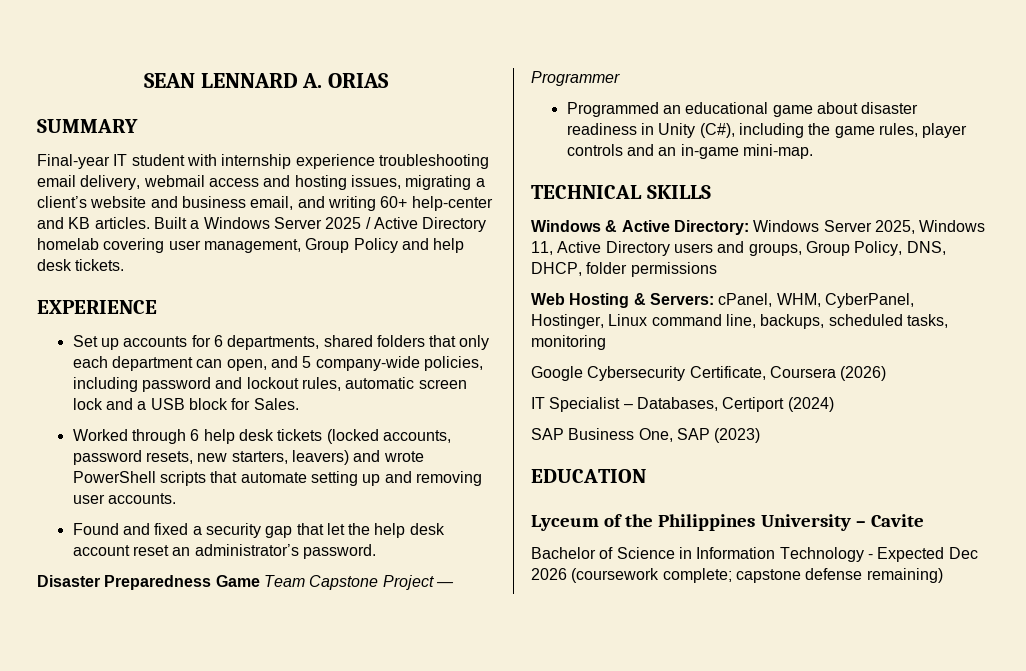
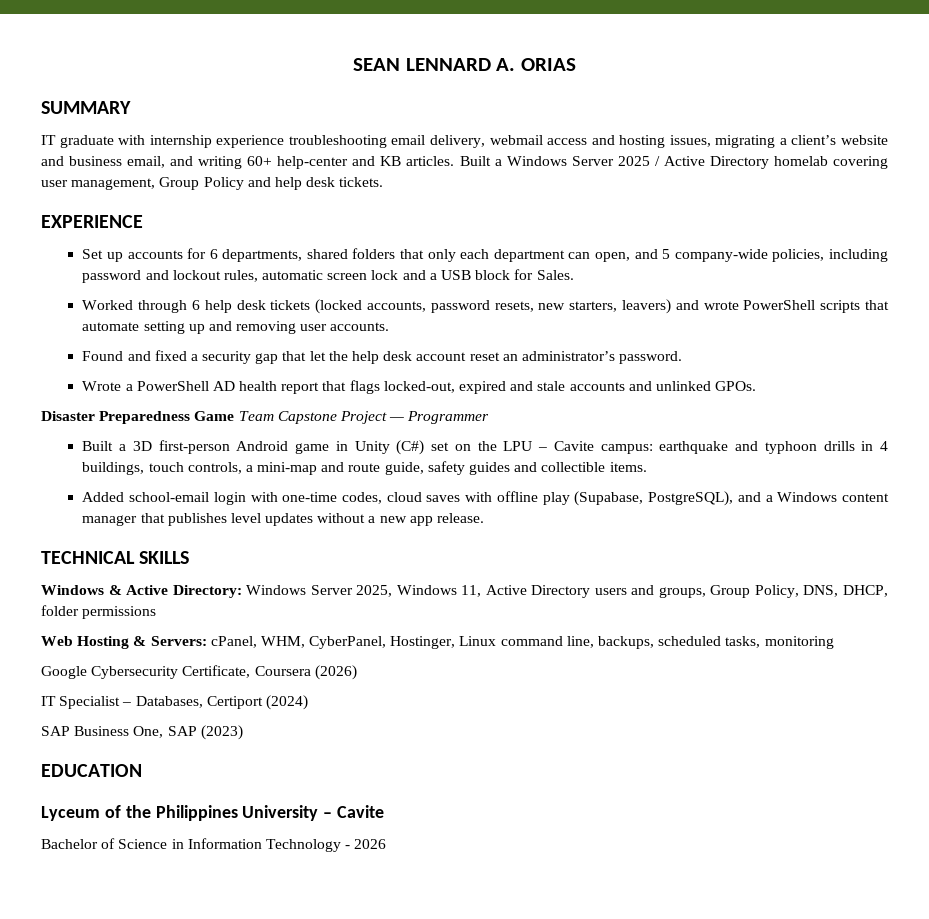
- Final-year IT student with internship experience troubleshooting email delivery, webmail access and hosting issues, migrating a client’s website and business email, and writing 60+ help-center and KB articles.
+ IT graduate with internship experience troubleshooting email delivery, webmail access and hosting issues, migrating a client’s website and business email, and writing 60+ help-center and KB articles.
+ Wrote a PowerShell AD health report that flags locked-out, expired and stale accounts and unlinked GPOs.
- Programmed an educational game about disaster readiness in Unity (C#), including the game rules, player controls and an in-game mini-map.
+ Built a 3D first-person Android game in Unity (C#) set on the LPU – Cavite campus: earthquake and typhoon drills in 4 buildings, touch controls, a mini-map and route guide, safety guides and collectible items.
+ Added school-email login with one-time codes, cloud saves with offline play (Supabase, PostgreSQL), and a Windows content manager that publishes level updates without a new app release.
- Bachelor of Science in Information Technology - Expected Dec 2026 (coursework complete; capstone defense remaining)
+ Bachelor of Science in Information Technology - 2026

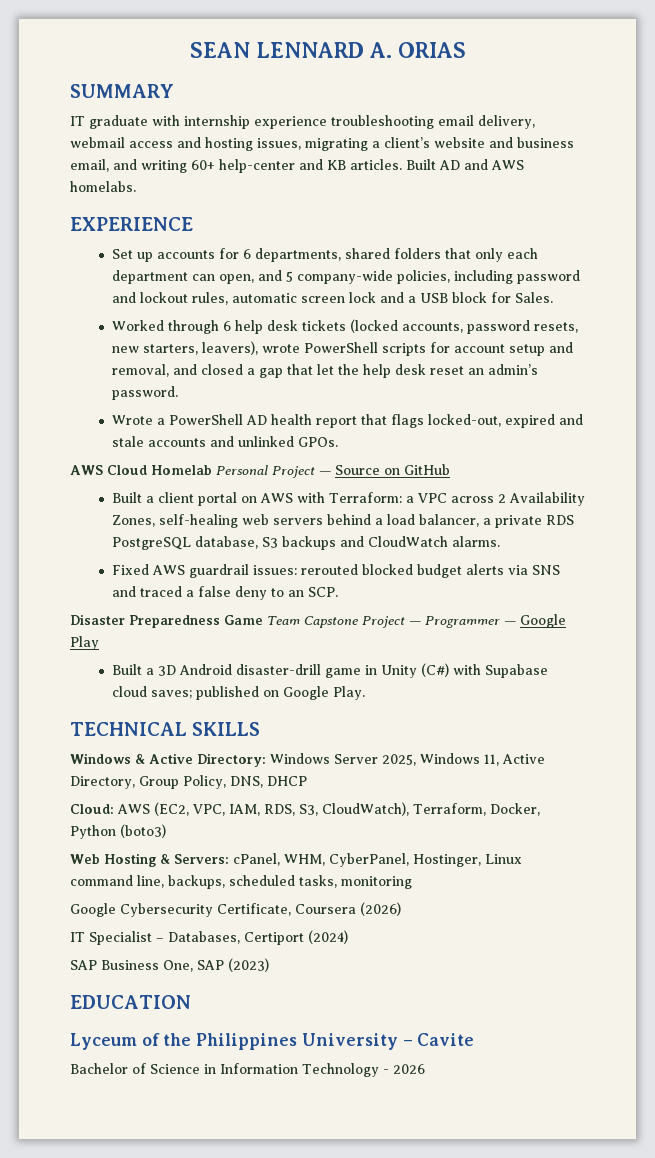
- Built a Windows Server 2025 / Active Directory homelab covering user management, Group Policy and help desk tickets.
+ Built AD and AWS homelabs.
- Worked through 6 help desk tickets (locked accounts, password resets, new starters, leavers) and wrote PowerShell scripts that automate setting up and removing user accounts.
- Found and fixed a security gap that let the help desk account reset an administrator’s password.
+ Worked through 6 help desk tickets (locked accounts, password resets, new starters, leavers), wrote PowerShell scripts for account setup and removal, and closed a gap that let the help desk reset an admin’s password.
+ AWS Cloud Homelab Personal Project — Source on GitHub
+ Built a client portal on AWS with Terraform: a VPC across 2 Availability Zones, self-healing web servers behind a load balancer, a private RDS PostgreSQL database, S3 backups and CloudWatch alarms.
+ Fixed AWS guardrail issues: rerouted blocked budget alerts via SNS and traced a false deny to an SCP.
- Disaster Preparedness Game Team Capstone Project — Programmer
+ Disaster Preparedness Game Team Capstone Project — Programmer — Google Play
- Built a 3D first-person Android game in Unity (C#) set on the LPU – Cavite campus: earthquake and typhoon drills in 4 buildings, touch controls, a mini-map and route guide, safety guides and collectible items.
- Added school-email login with one-time codes, cloud saves with offline play (Supabase, PostgreSQL), and a Windows content manager that publishes level updates without a new app release.
+ Built a 3D Android disaster-drill game in Unity (C#) with Supabase cloud saves; published on Google Play.
- Windows & Active Directory: Windows Server 2025, Windows 11, Active Directory users and groups, Group Policy, DNS, DHCP, folder permissions
+ Windows & Active Directory: Windows Server 2025, Windows 11, Active Directory, Group Policy, DNS, DHCP
+ Cloud: AWS (EC2, VPC, IAM, RDS, S3, CloudWatch), Terraform, Docker, Python (boto3)

